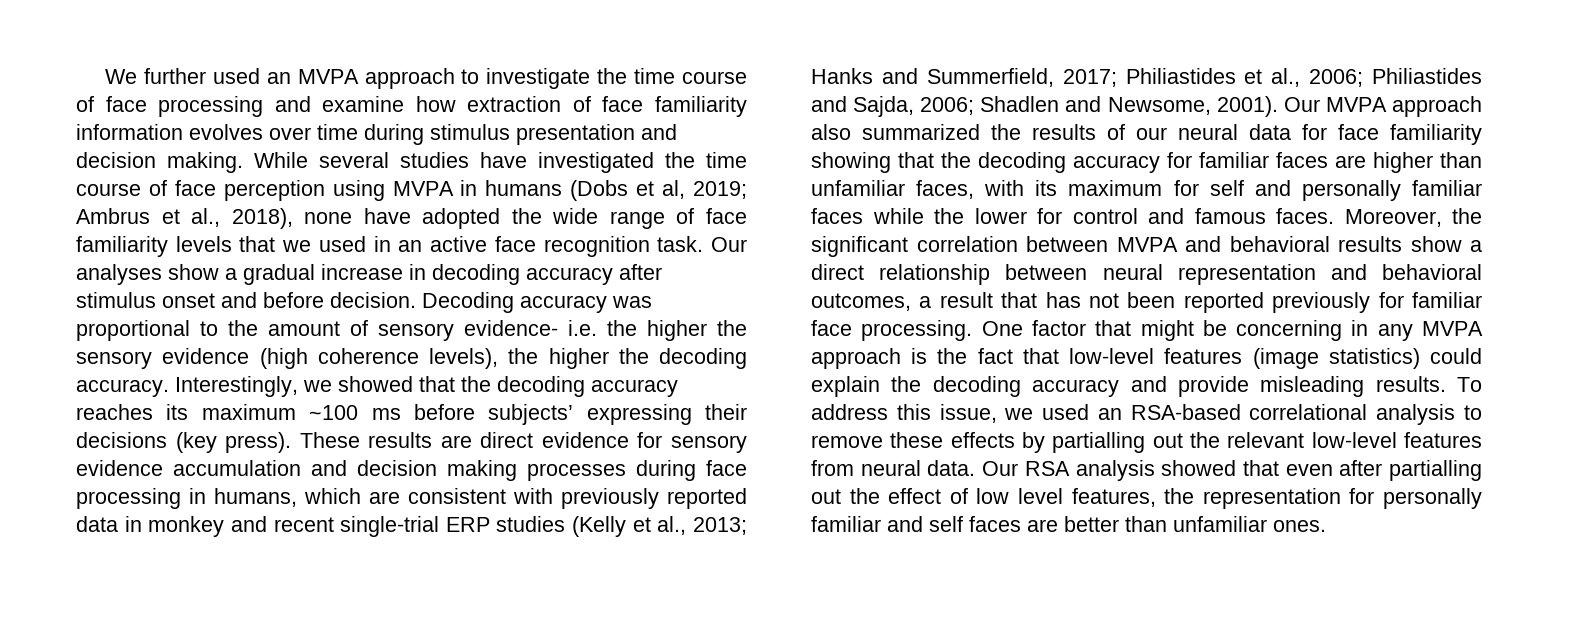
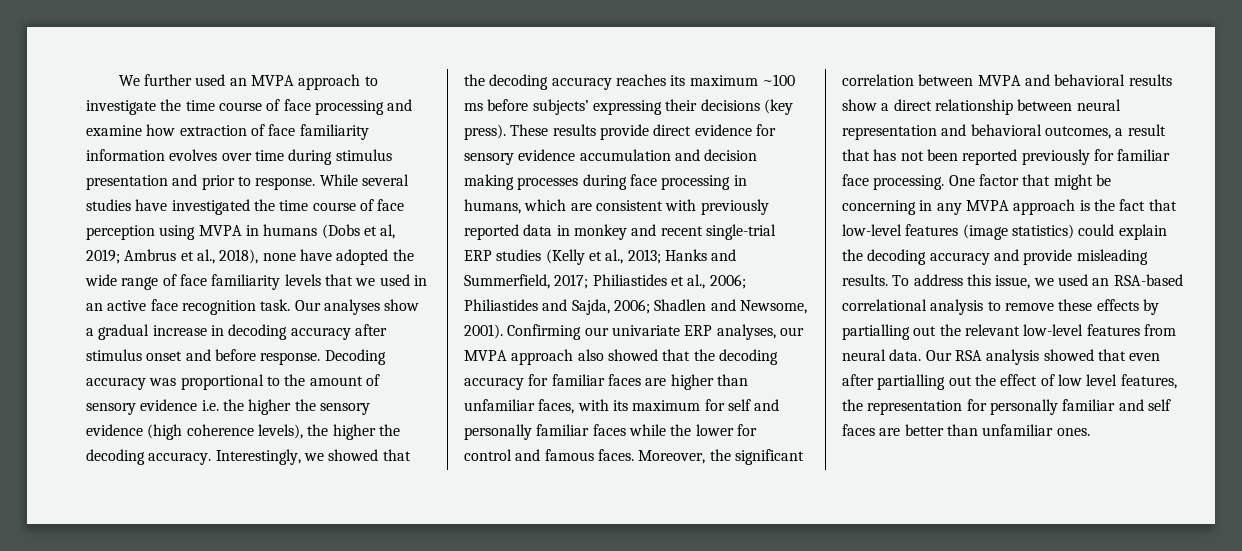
- We further used an MVPA approach to investigate the time course of face processing and examine how extraction of face familiarity information evolves over time during stimulus presentation and decision making.
+ We further used an MVPA approach to investigate the time course of face processing and examine how extraction of face familiarity information evolves over time during stimulus presentation and prior to response.
- Our analyses show a gradual increase in decoding accuracy after stimulus onset and before decision.
+ Our analyses show a gradual increase in decoding accuracy after stimulus onset and before response.
- Decoding accuracy was proportional to the amount of sensory evidence- i.e. the higher the sensory evidence (high coherence levels), the higher the decoding accuracy.
+ Decoding accuracy was proportional to the amount of sensory evidence i.e. the higher the sensory evidence (high coherence levels), the higher the decoding accuracy.
- These results are direct evidence for sensory evidence accumulation and decision making processes during face processing in humans, which are consistent with previously reported data in monkey and recent single-trial ERP studies (Kelly et al., 2013; Hanks and Summerfield, 2017; Philiastides et al., 2006; Philiastides and Sajda, 2006; Shadlen and Newsome, 2001).
+ These results provide direct evidence for sensory evidence accumulation and decision making processes during face processing in humans, which are consistent with previously reported data in monkey and recent single-trial ERP studies (Kelly et al., 2013; Hanks and Summerfield, 2017; Philiastides et al., 2006; Philiastides and Sajda, 2006; Shadlen and Newsome, 2001).
- Our MVPA approach also summarized the results of our neural data for face familiarity showing that the decoding accuracy for familiar faces are higher than unfamiliar faces, with its maximum for self and personally familiar faces while the lower for control and famous faces.
+ Confirming our univariate ERP analyses, our MVPA approach also showed that the decoding accuracy for familiar faces are higher than unfamiliar faces, with its maximum for self and personally familiar faces while the lower for control and famous faces.

